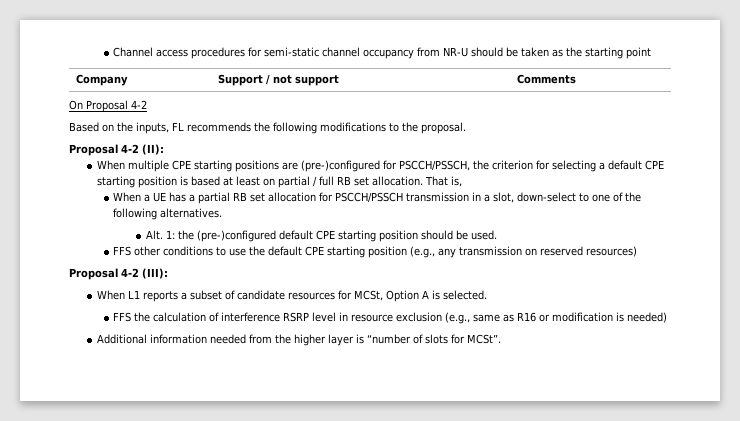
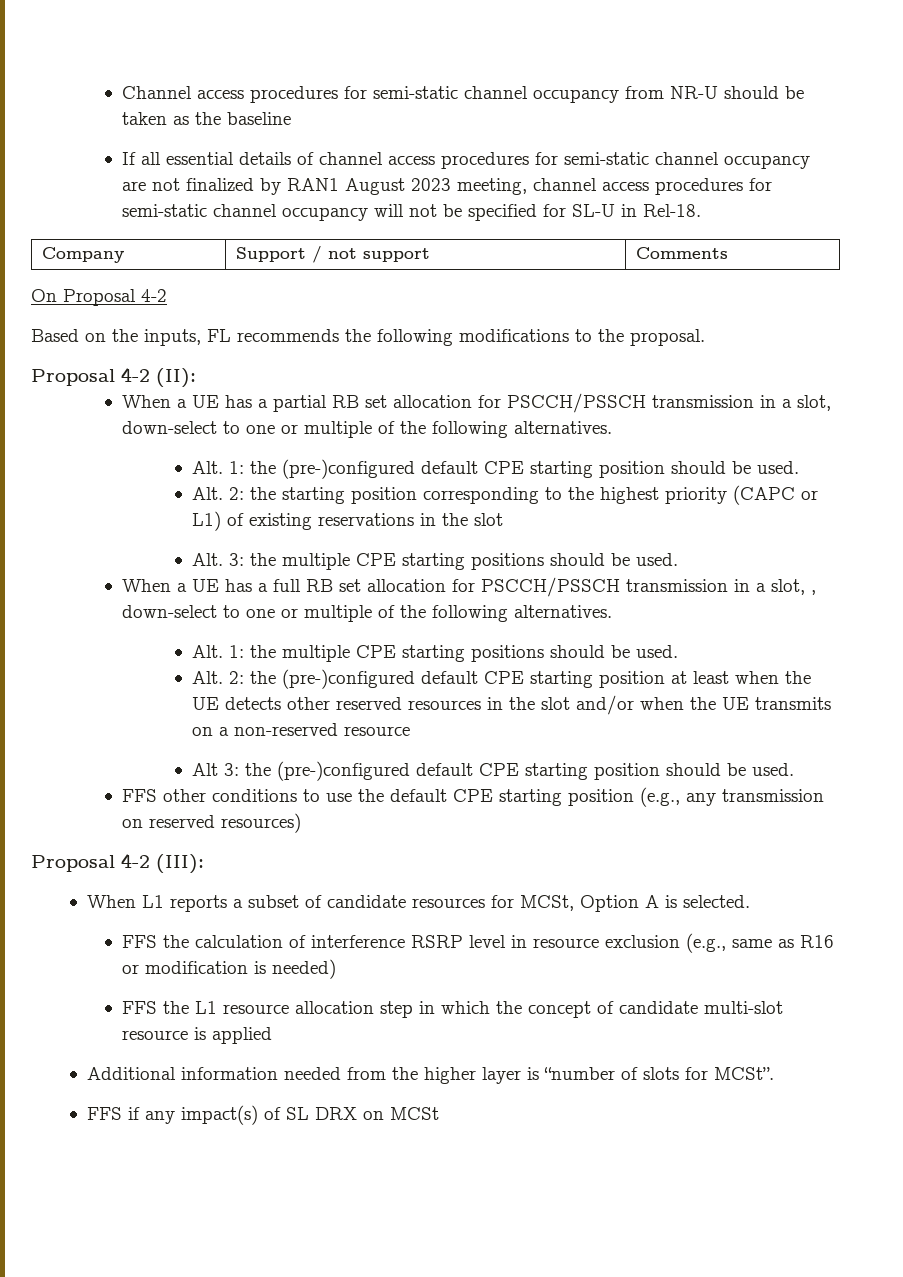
- Channel access procedures for semi-static channel occupancy from NR-U should be taken as the starting point
+ Channel access procedures for semi-static channel occupancy from NR-U should be taken as the baseline
+ If all essential details of channel access procedures for semi-static channel occupancy are not finalized by RAN1 August 2023 meeting, channel access procedures for semi-static channel occupancy will not be specified for SL-U in Rel-18.
- When multiple CPE starting positions are (pre-)configured for PSCCH/PSSCH, the criterion for selecting a default CPE starting position is based at least on partial / full RB set allocation. That is,
- When a UE has a partial RB set allocation for PSCCH/PSSCH transmission in a slot, down-select to one of the following alternatives.
+ When a UE has a partial RB set allocation for PSCCH/PSSCH transmission in a slot, down-select to one or multiple of the following alternatives.
+ Alt. 2: the starting position corresponding to the highest priority (CAPC or L1) of existing reservations in the slot
+ Alt. 3: the multiple CPE starting positions should be used.
+ When a UE has a full RB set allocation for PSCCH/PSSCH transmission in a slot, , down-select to one or multiple of the following alternatives.
+ Alt. 1: the multiple CPE starting positions should be used.
+ Alt. 2: the (pre-)configured default CPE starting position at least when the UE detects other reserved resources in the slot and/or when the UE transmits on a non-reserved resource
+ Alt 3: the (pre-)configured default CPE starting position should be used.
+ FFS the L1 resource allocation step in which the concept of candidate multi-slot resource is applied
+ FFS if any impact(s) of SL DRX on MCSt

